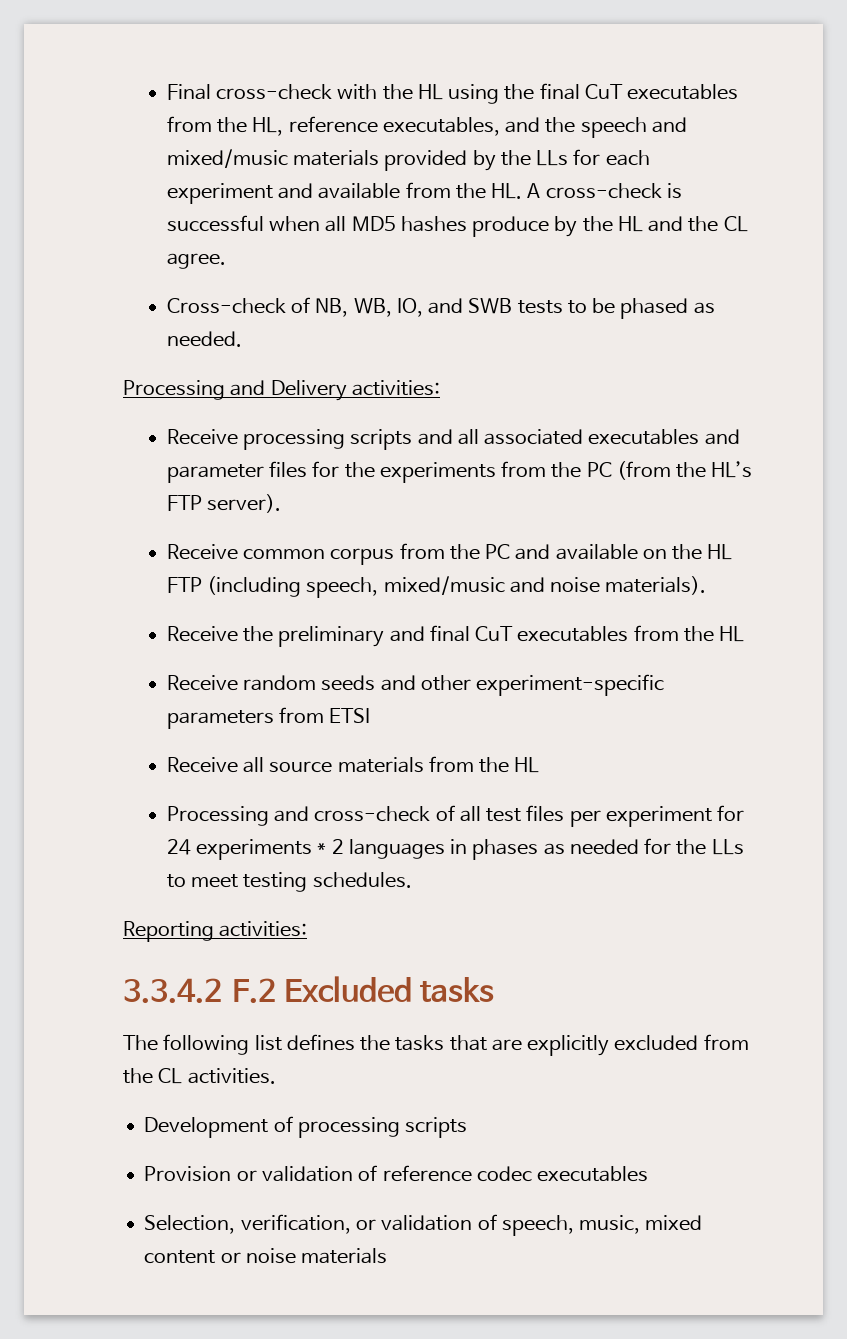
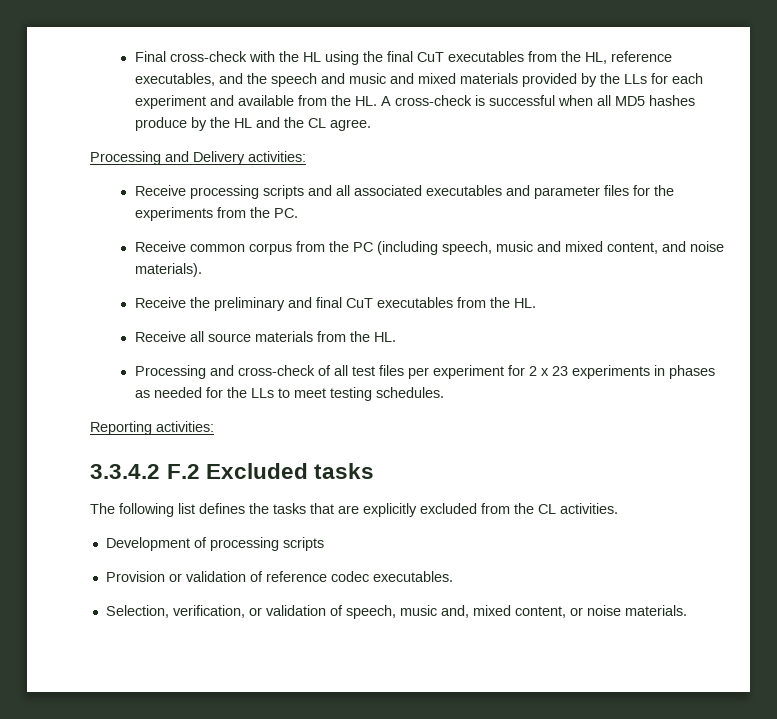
- Final cross-check with the HL using the final CuT executables from the HL, reference executables, and the speech and mixed/music materials provided by the LLs for each experiment and available from the HL. A cross-check is successful when all MD5 hashes produce by the HL and the CL agree.
+ Final cross-check with the HL using the final CuT executables from the HL, reference executables, and the speech and music and mixed materials provided by the LLs for each experiment and available from the HL. A cross-check is successful when all MD5 hashes produce by the HL and the CL agree.
- Cross-check of NB, WB, IO, and SWB tests to be phased as needed.
- Receive processing scripts and all associated executables and parameter files for the experiments from the PC (from the HL’s FTP server).
+ Receive processing scripts and all associated executables and parameter files for the experiments from the PC.
- Receive common corpus from the PC and available on the HL FTP (including speech, mixed/music and noise materials).
+ Receive common corpus from the PC (including speech, music and mixed content, and noise materials).
- Receive the preliminary and final CuT executables from the HL
- Receive random seeds and other experiment-specific parameters from ETSI
+ Receive the preliminary and final CuT executables from the HL.
- Receive all source materials from the HL
+ Receive all source materials from the HL.
- Processing and cross-check of all test files per experiment for 24 experiments * 2 languages in phases as needed for the LLs to meet testing schedules.
+ Processing and cross-check of all test files per experiment for 2 x 23 experiments in phases as needed for the LLs to meet testing schedules.
- Provision or validation of reference codec executables
+ Provision or validation of reference codec executables.
- Selection, verification, or validation of speech, music, mixed content or noise materials
+ Selection, verification, or validation of speech, music and, mixed content, or noise materials.

